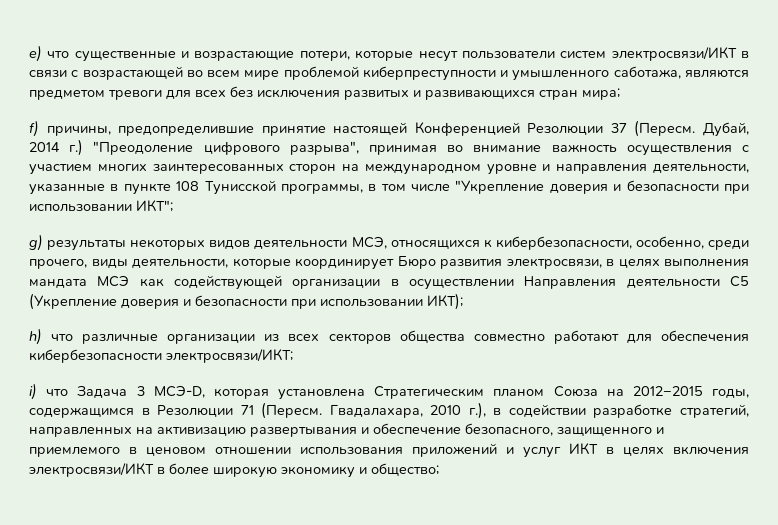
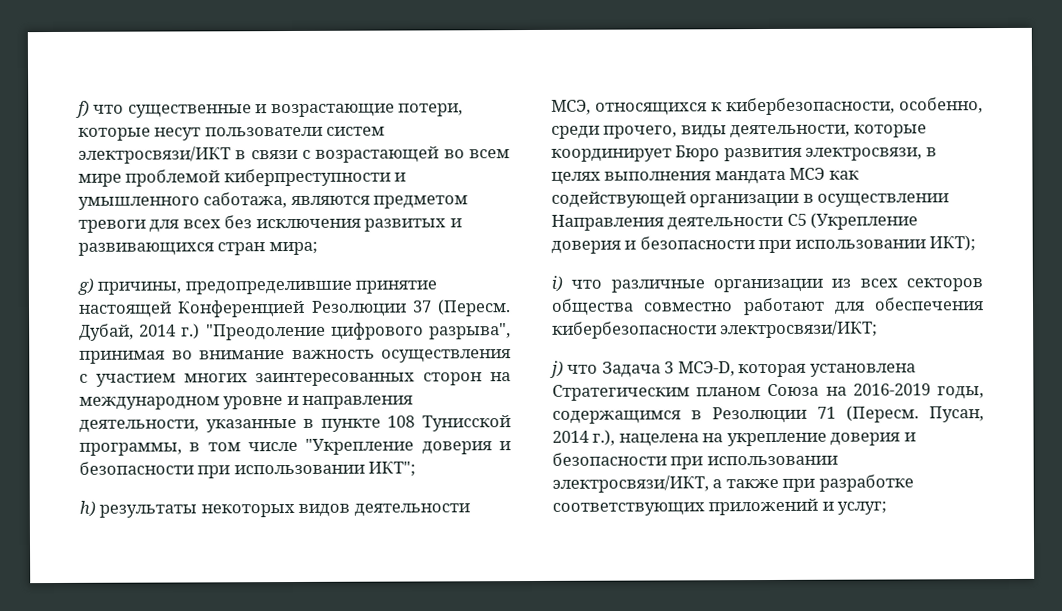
- e) что существенные и возрастающие потери, которые несут пользователи систем электросвязи/ИКТ в связи с возрастающей во всем мире проблемой киберпреступности и умышленного саботажа, являются предметом тревоги для всех без исключения развитых и развивающихся стран мира;
+ f) что существенные и возрастающие потери, которые несут пользователи систем электросвязи/ИКТ в связи с возрастающей во всем мире проблемой киберпреступности и умышленного саботажа, являются предметом тревоги для всех без исключения развитых и развивающихся стран мира;
- f) причины, предопределившие принятие настоящей Конференцией Резолюции 37 (Пересм.
+ g) причины, предопределившие принятие настоящей Конференцией Резолюции 37 (Пересм.
- g) результаты некоторых видов деятельности МСЭ, относящихся к кибербезопасности, особенно, среди прочего, виды деятельности, которые координирует Бюро развития электросвязи, в целях выполнения мандата МСЭ как содействующей организации в осуществлении Направления деятельности С5 (Укрепление доверия и безопасности при использовании ИКТ);
+ h) результаты некоторых видов деятельности МСЭ, относящихся к кибербезопасности, особенно, среди прочего, виды деятельности, которые координирует Бюро развития электросвязи, в целях выполнения мандата МСЭ как содействующей организации в осуществлении Направления деятельности С5 (Укрепление доверия и безопасности при использовании ИКТ);
- h) что различные организации из всех секторов общества совместно работают для обеспечения кибербезопасности электросвязи/ИКТ;
+ i) что различные организации из всех секторов общества совместно работают для обеспечения кибербезопасности электросвязи/ИКТ;
- i) что Задача 3 МСЭ-D, которая установлена Стратегическим планом Союза на 2012−2015 годы, содержащимся в Резолюции 71 (Пересм.
+ j) что Задача 3 МСЭ-D, которая установлена Стратегическим планом Союза на 2016-2019 годы, содержащимся в Резолюции 71 (Пересм.
- Гвадалахара, 2010 г.), в содействии разработке стратегий, направленных на активизацию развертывания и обеспечение безопасного, защищенного и приемлемого в ценовом отношении использования приложений и услуг ИКТ в целях включения электросвязи/ИКТ в более широкую экономику и общество;
+ Пусан, 2014 г.), нацелена на укрепление доверия и безопасности при использовании электросвязи/ИКТ, а также при разработке соответствующих приложений и услуг;

